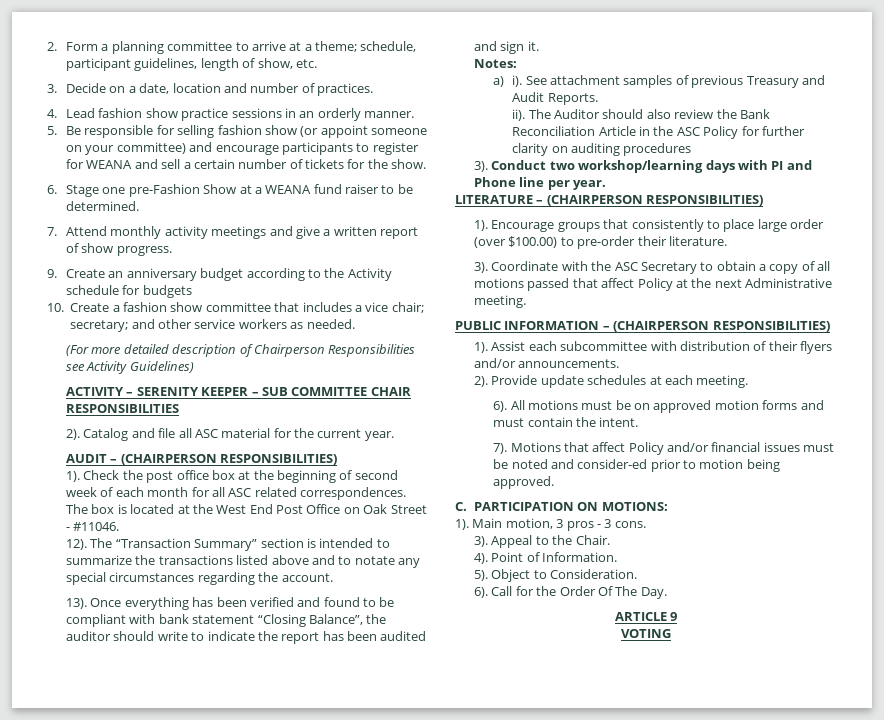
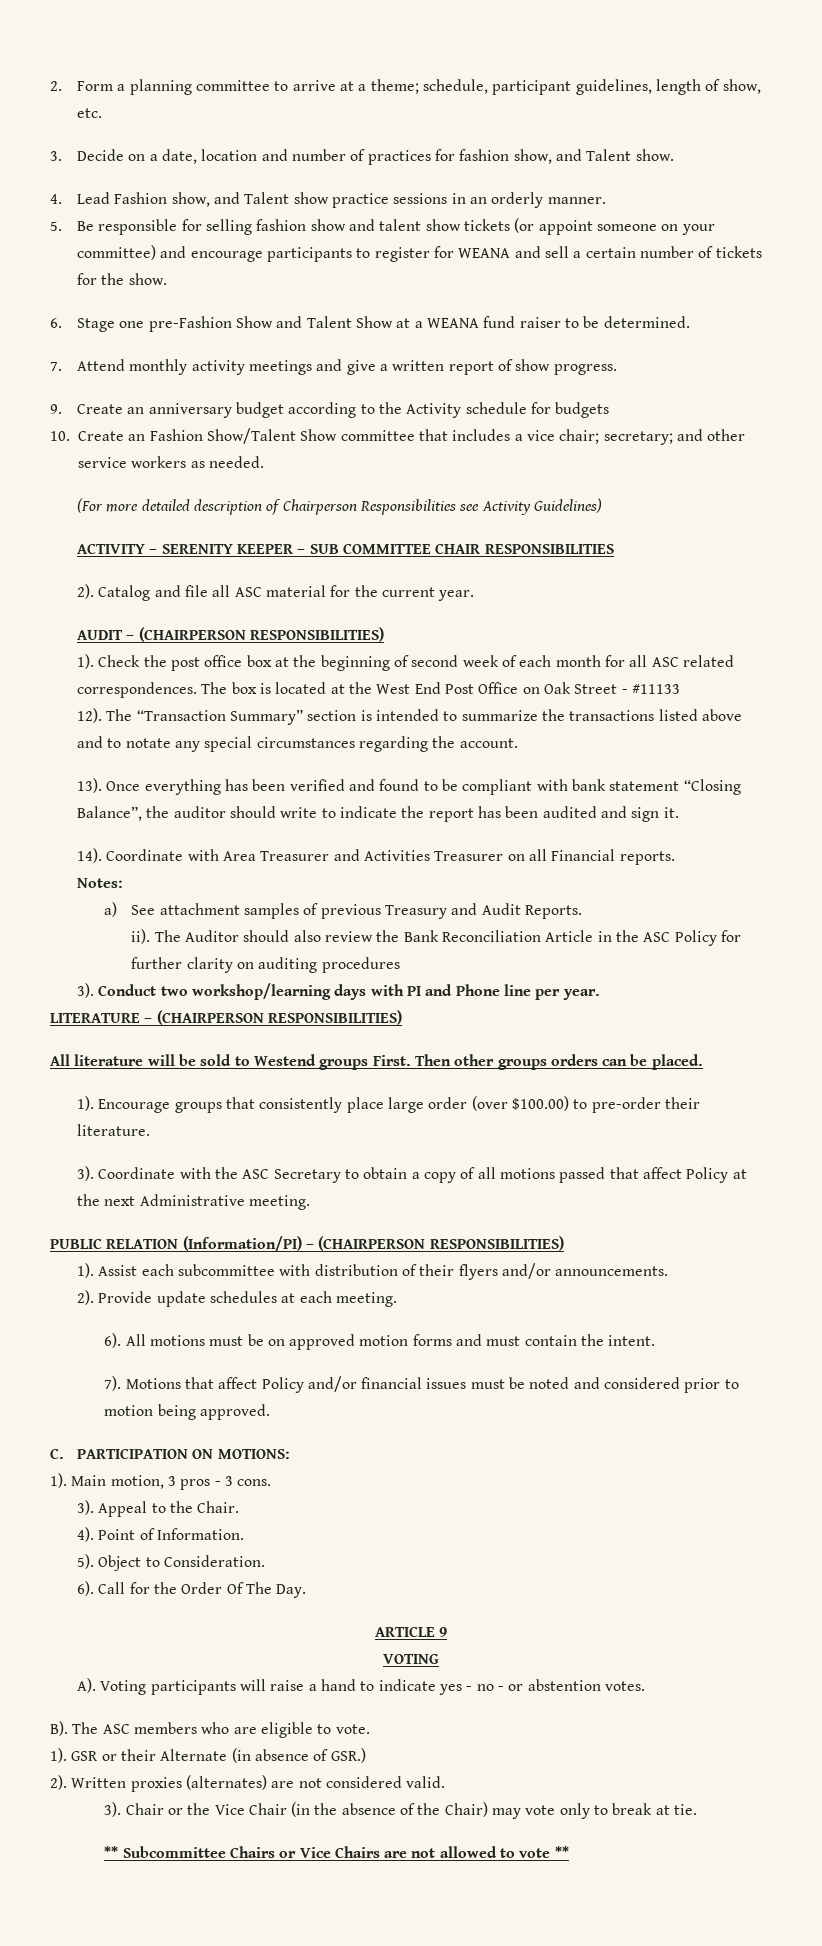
- 3. Decide on a date, location and number of practices.
- 4. Lead fashion show practice sessions in an orderly manner.
+ 3. Decide on a date, location and number of practices for fashion show, and Talent show.
+ 4. Lead Fashion show, and Talent show practice sessions in an orderly manner.
- 5. Be responsible for selling fashion show (or appoint someone on your committee) and encourage participants to register for WEANA and sell a certain number of tickets for the show.
+ 5. Be responsible for selling fashion show and talent show tickets (or appoint someone on your committee) and encourage participants to register for WEANA and sell a certain number of tickets for the show.
- 6. Stage one pre-Fashion Show at a WEANA fund raiser to be determined.
+ 6. Stage one pre-Fashion Show and Talent Show at a WEANA fund raiser to be determined.
- 10. Create a fashion show committee that includes a vice chair; secretary; and other service workers as needed.
+ 10. Create an Fashion Show/Talent Show committee that includes a vice chair; secretary; and other service workers as needed.
- The box is located at the West End Post Office on Oak Street - #11046.
+ The box is located at the West End Post Office on Oak Street - #11133
+ 14). Coordinate with Area Treasurer and Activities Treasurer on all Financial reports.
- a) i). See attachment samples of previous Treasury and Audit Reports.
+ a) See attachment samples of previous Treasury and Audit Reports.
+ All literature will be sold to Westend groups First. Then other groups orders can be placed.
- Encourage groups that consistently to place large order (over $100.00) to pre-order their literature.
+ Encourage groups that consistently place large order (over $100.00) to pre-order their literature.
- PUBLIC INFORMATION – (CHAIRPERSON RESPONSIBILITIES)
+ PUBLIC RELATION (Information/PI) – (CHAIRPERSON RESPONSIBILITIES)
- Motions that affect Policy and/or financial issues must be noted and consider-ed prior to motion being approved.
+ Motions that affect Policy and/or financial issues must be noted and considered prior to motion being approved.
+ A). Voting participants will raise a hand to indicate yes - no - or abstention votes.
+ B). The ASC members who are eligible to vote.
+ 1). GSR or their Alternate (in absence of GSR.)
+ 2). Written proxies (alternates) are not considered valid.
+ 3). Chair or the Vice Chair (in the absence of the Chair) may vote only to break at tie.
+ ** Subcommittee Chairs or Vice Chairs are not allowed to vote **

